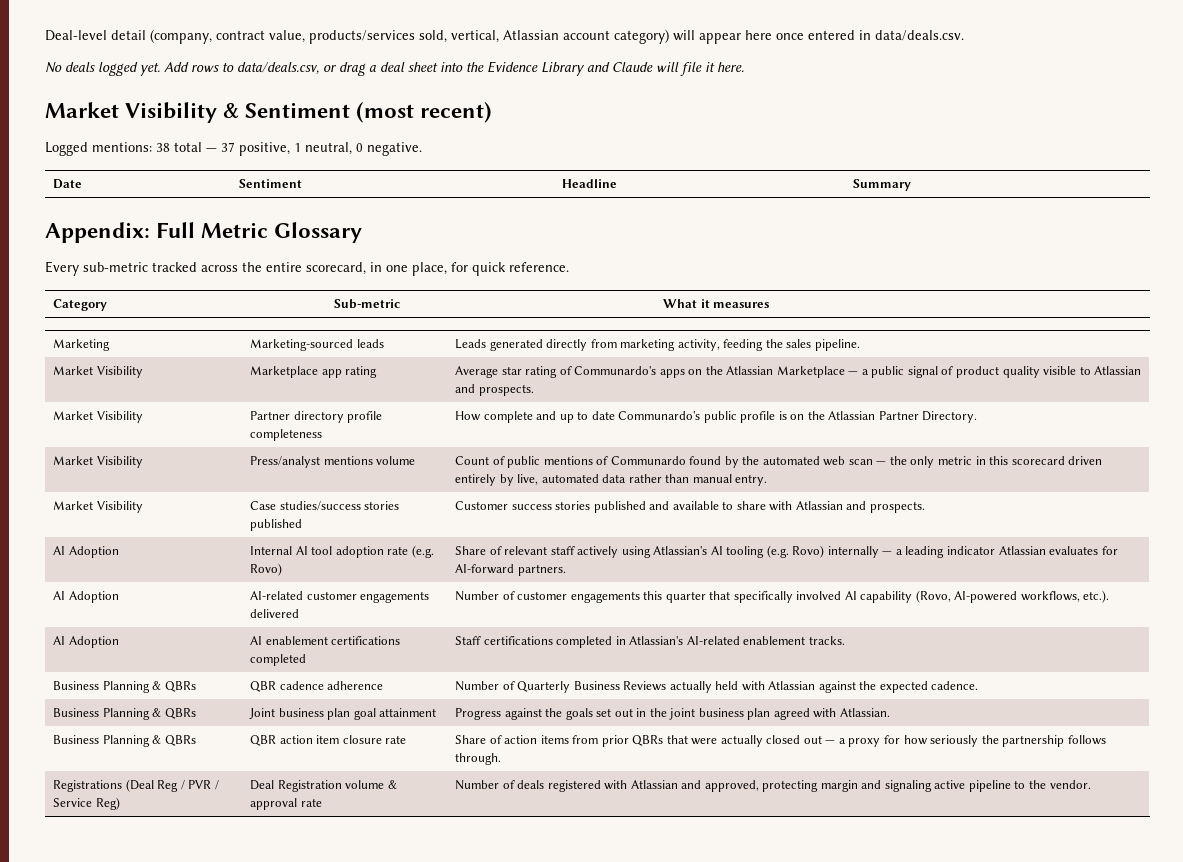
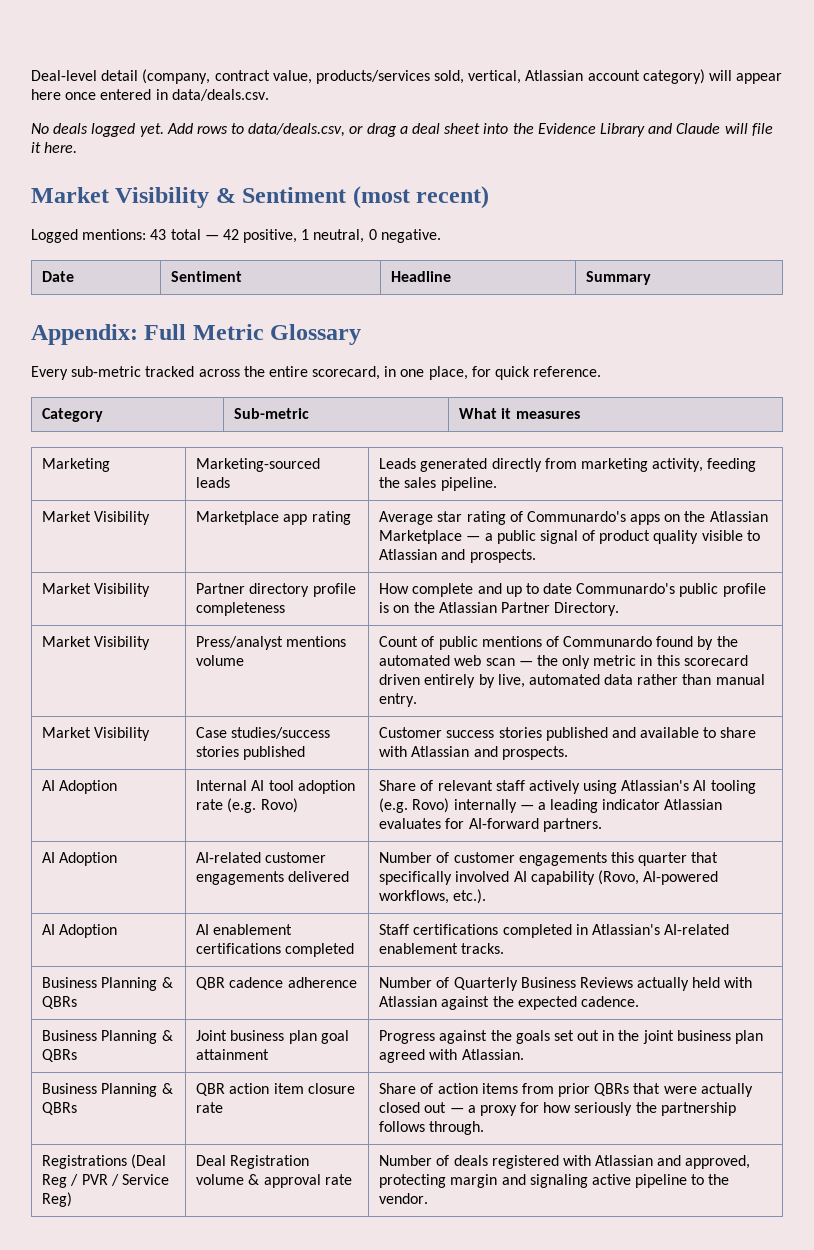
- Logged mentions: 38 total — 37 positive, 1 neutral, 0 negative.
+ Logged mentions: 43 total — 42 positive, 1 neutral, 0 negative.

